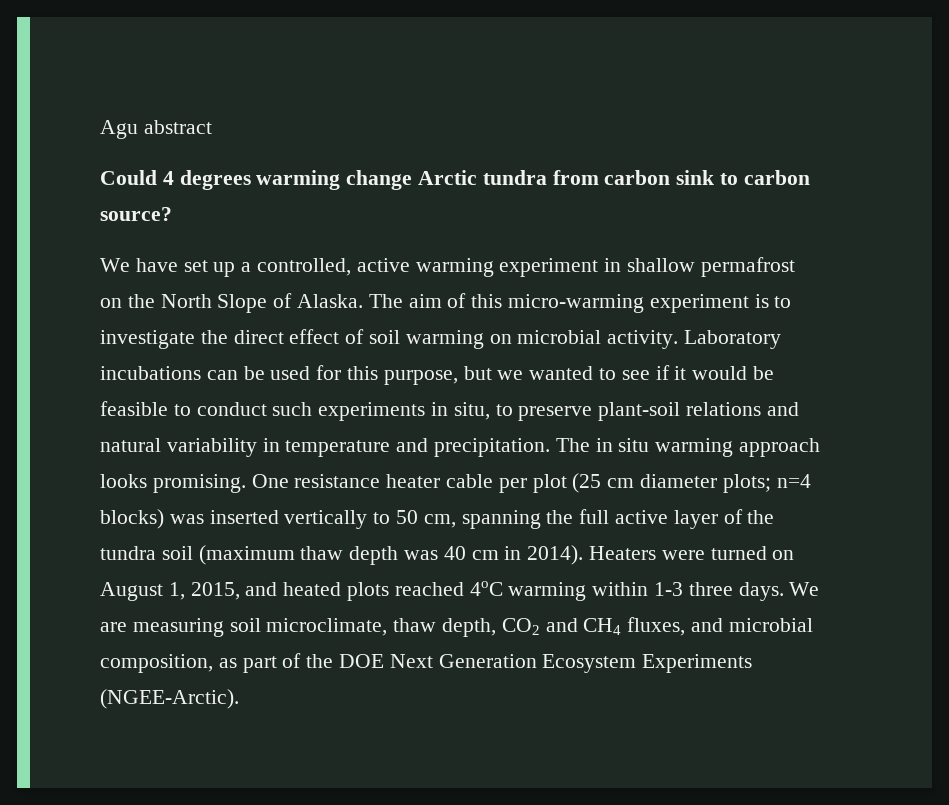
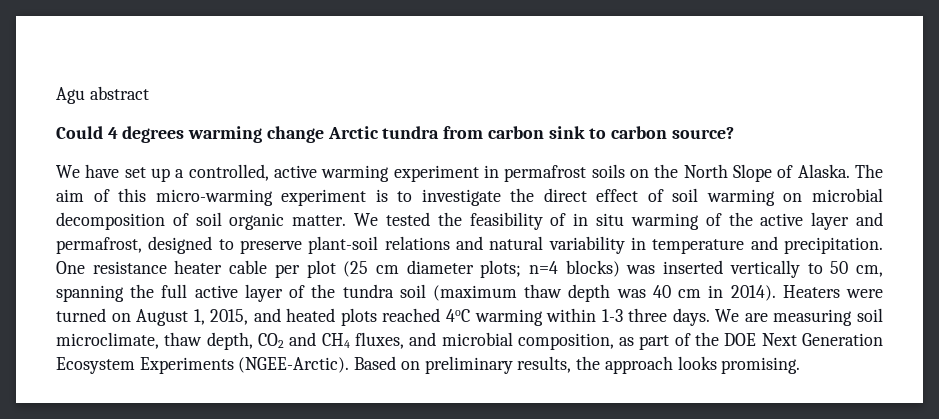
- We have set up a controlled, active warming experiment in shallow permafrost on the North Slope of Alaska.
+ We have set up a controlled, active warming experiment in permafrost soils on the North Slope of Alaska.
- The aim of this micro-warming experiment is to investigate the direct effect of soil warming on microbial activity. Laboratory incubations can be used for this purpose, but we wanted to see if it would be feasible to conduct such experiments in situ, to preserve plant-soil relations and natural variability in temperature and precipitation.
+ The aim of this micro-warming experiment is to investigate the direct effect of soil warming on microbial decomposition of soil organic matter. We tested the feasibility of in situ warming of the active layer and permafrost, designed to preserve plant-soil relations and natural variability in temperature and precipitation.
- The in situ warming approach looks promising.
+ Based on preliminary results, the approach looks promising.

